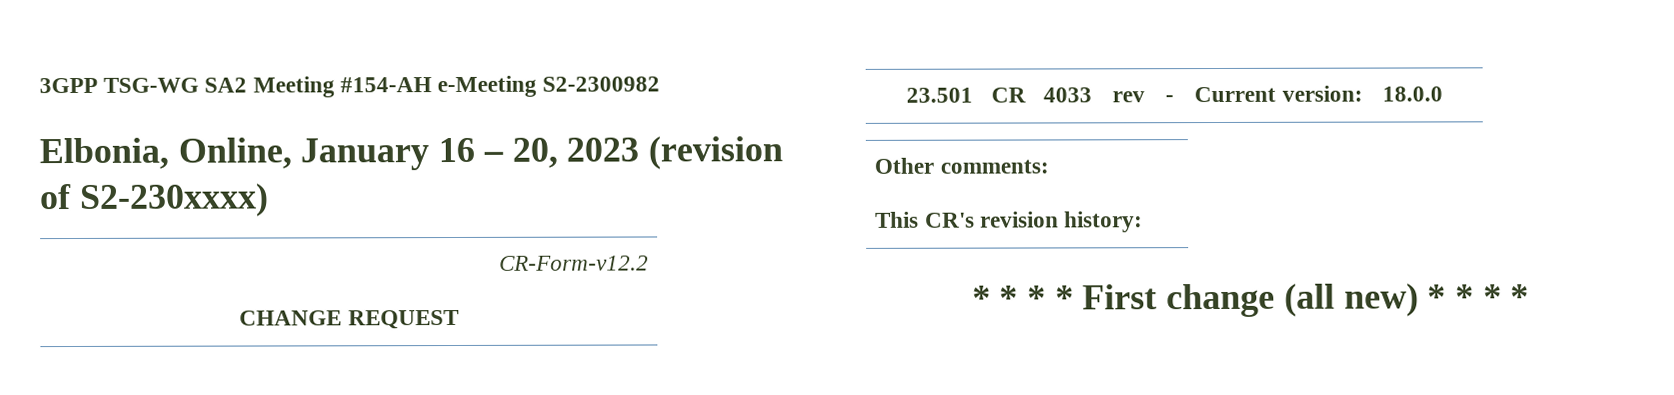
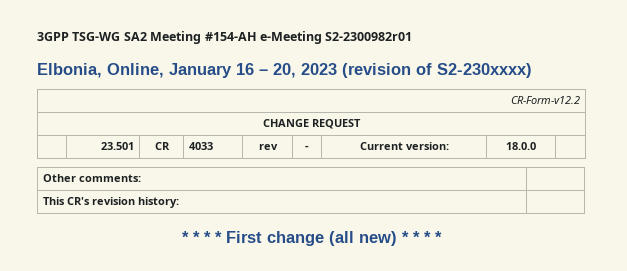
- 3GPP TSG-WG SA2 Meeting #154-AH e-Meeting S2-2300982
+ 3GPP TSG-WG SA2 Meeting #154-AH e-Meeting S2-2300982r01

